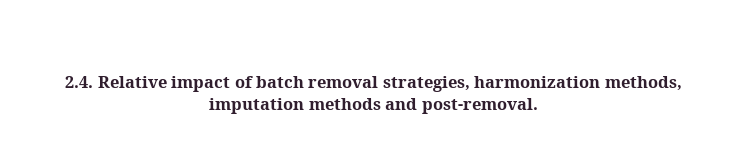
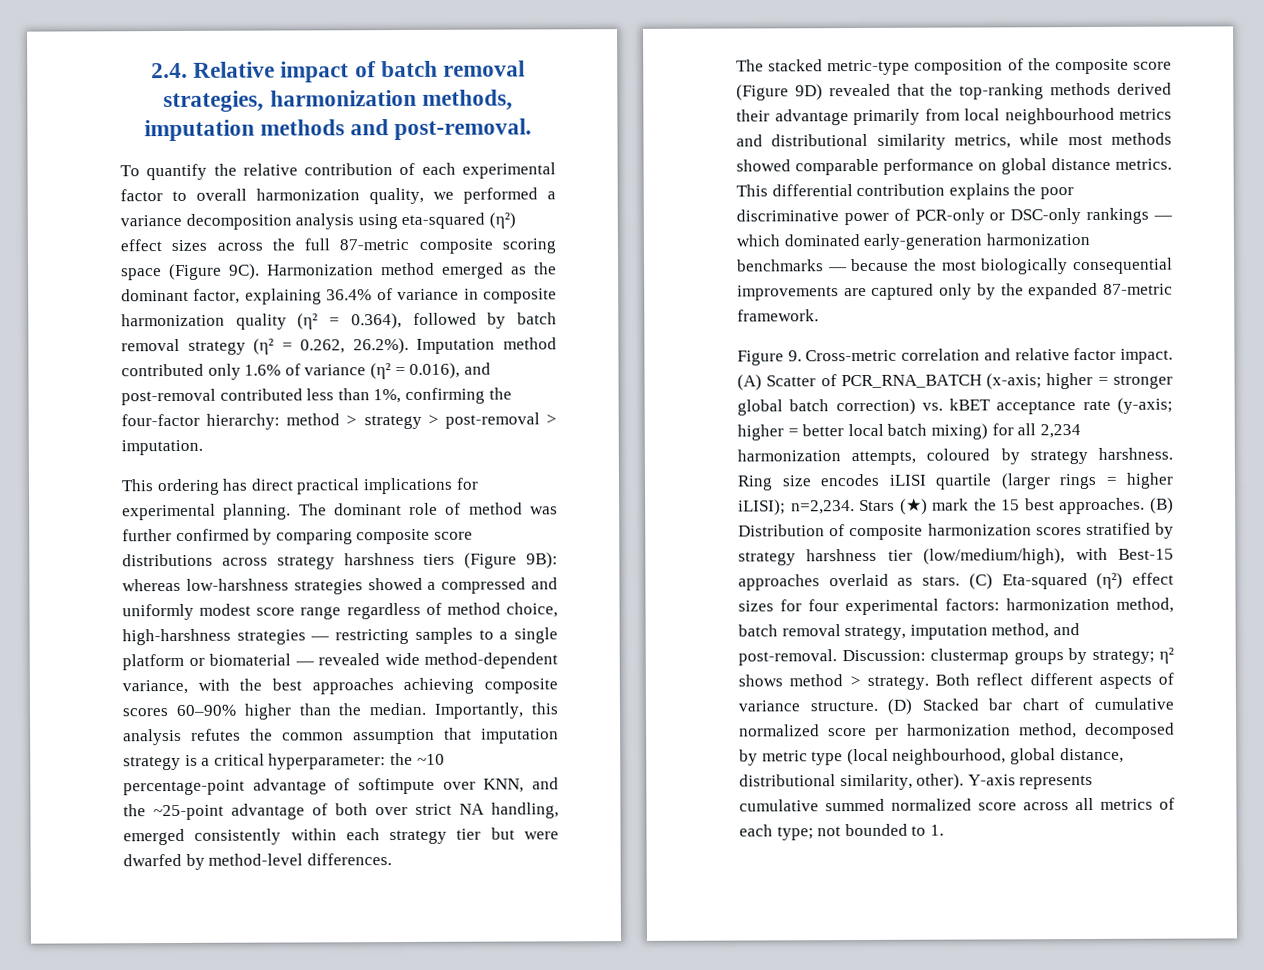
+ To quantify the relative contribution of each experimental factor to overall harmonization quality, we performed a variance decomposition analysis using eta-squared (η²) effect sizes across the full 87-metric composite scoring space (Figure 9C). Harmonization method emerged as the dominant factor, explaining 36.4% of variance in composite harmonization quality (η² = 0.364), followed by batch removal strategy (η² = 0.262, 26.2%). Imputation method contributed only 1.6% of variance (η² = 0.016), and post-removal contributed less than 1%, confirming the four-factor hierarchy: method > strategy > post-removal > imputation.
+ This ordering has direct practical implications for experimental planning. The dominant role of method was further confirmed by comparing composite score distributions across strategy harshness tiers (Figure 9B): whereas low-harshness strategies showed a compressed and uniformly modest score range regardless of method choice, high-harshness strategies — restricting samples to a single platform or biomaterial — revealed wide method-dependent variance, with the best approaches achieving composite scores 60–90% higher than the median. Importantly, this analysis refutes the common assumption that imputation strategy is a critical hyperparameter: the ~10 percentage-point advantage of softimpute over KNN, and the ~25-point advantage of both over strict NA handling, emerged consistently within each strategy tier but were dwarfed by method-level differences.
+ The stacked metric-type composition of the composite score (Figure 9D) revealed that the top-ranking methods derived their advantage primarily from local neighbourhood metrics and distributional similarity metrics, while most methods showed comparable performance on global distance metrics. This differential contribution explains the poor discriminative power of PCR-only or DSC-only rankings — which dominated early-generation harmonization benchmarks — because the most biologically consequential improvements are captured only by the expanded 87-metric framework.
+ Figure 9. Cross-metric correlation and relative factor impact. (A) Scatter of PCR_RNA_BATCH (x-axis; higher = stronger global batch correction) vs. kBET acceptance rate (y-axis; higher = better local batch mixing) for all 2,234 harmonization attempts, coloured by strategy harshness. Ring size encodes iLISI quartile (larger rings = higher iLISI); n=2,234. Stars (★) mark the 15 best approaches. (B) Distribution of composite harmonization scores stratified by strategy harshness tier (low/medium/high), with Best-15 approaches overlaid as stars. (C) Eta-squared (η²) effect sizes for four experimental factors: harmonization method, batch removal strategy, imputation method, and post-removal. Discussion: clustermap groups by strategy; η² shows method > strategy. Both reflect different aspects of variance structure. (D) Stacked bar chart of cumulative normalized score per harmonization method, decomposed by metric type (local neighbourhood, global distance, distributional similarity, other). Y-axis represents cumulative summed normalized score across all metrics of each type; not bounded to 1.

